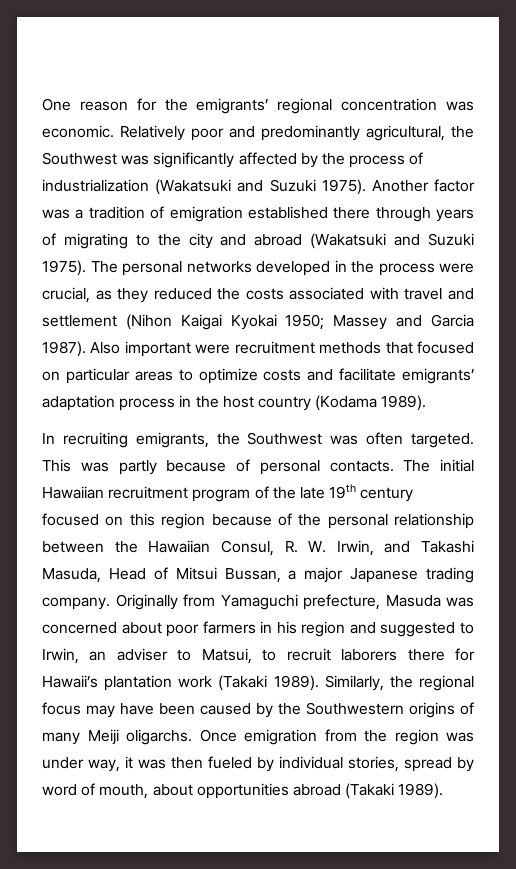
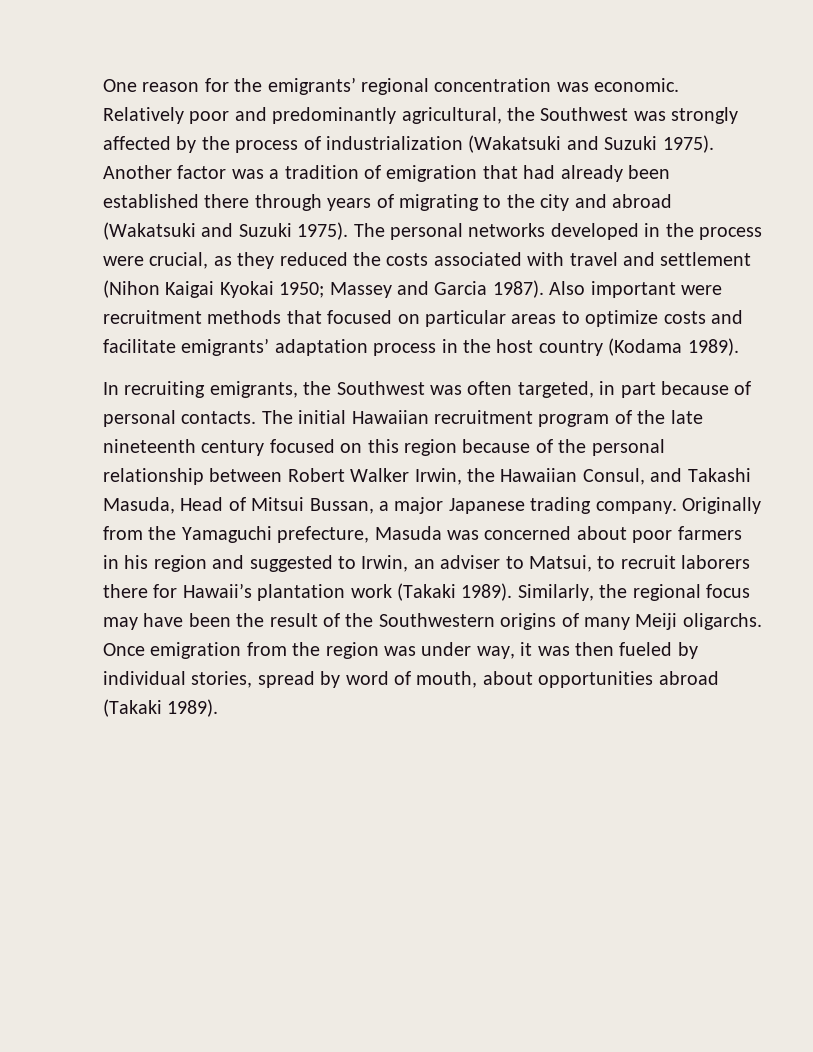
- Relatively poor and predominantly agricultural, the Southwest was significantly affected by the process of industrialization (Wakatsuki and Suzuki 1975).
+ Relatively poor and predominantly agricultural, the Southwest was strongly affected by the process of industrialization (Wakatsuki and Suzuki 1975).
- Another factor was a tradition of emigration established there through years of migrating to the city and abroad (Wakatsuki and Suzuki 1975).
+ Another factor was a tradition of emigration that had already been established there through years of migrating to the city and abroad (Wakatsuki and Suzuki 1975).
- In recruiting emigrants, the Southwest was often targeted. This was partly because of personal contacts.
+ In recruiting emigrants, the Southwest was often targeted, in part because of personal contacts.
- The initial Hawaiian recruitment program of the late 19th century focused on this region because of the personal relationship between the Hawaiian Consul, R. W. Irwin, and Takashi Masuda, Head of Mitsui Bussan, a major Japanese trading company.
+ The initial Hawaiian recruitment program of the late nineteenth century focused on this region because of the personal relationship between Robert Walker Irwin, the Hawaiian Consul, and Takashi Masuda, Head of Mitsui Bussan, a major Japanese trading company.
- Originally from Yamaguchi prefecture, Masuda was concerned about poor farmers in his region and suggested to Irwin, an adviser to Matsui, to recruit laborers there for Hawaii’s plantation work (Takaki 1989).
+ Originally from the Yamaguchi prefecture, Masuda was concerned about poor farmers in his region and suggested to Irwin, an adviser to Matsui, to recruit laborers there for Hawaii’s plantation work (Takaki 1989).
- Similarly, the regional focus may have been caused by the Southwestern origins of many Meiji oligarchs.
+ Similarly, the regional focus may have been the result of the Southwestern origins of many Meiji oligarchs.

